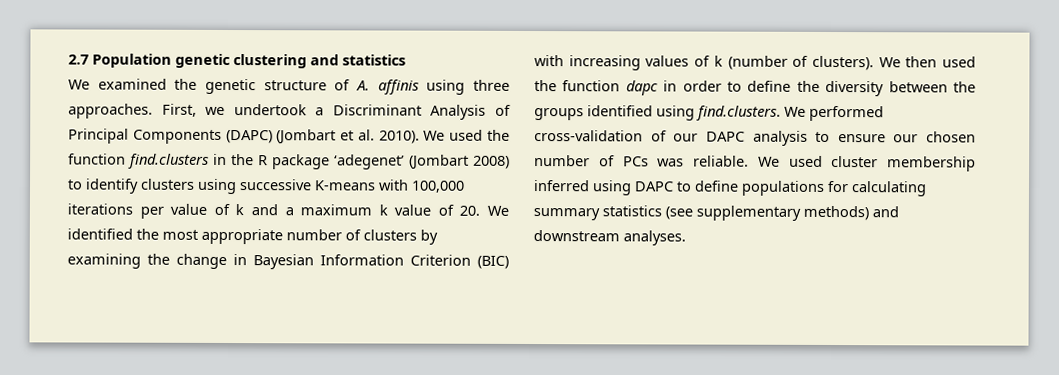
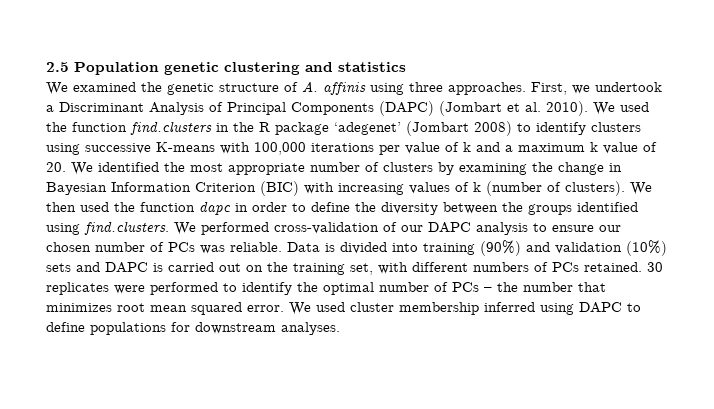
- 2.7 Population genetic clustering and statistics
+ 2.5 Population genetic clustering and statistics
+ Data is divided into training (90%) and validation (10%) sets and DAPC is carried out on the training set, with different numbers of PCs retained. 30 replicates were performed to identify the optimal number of PCs – the number that minimizes root mean squared error.
- We used cluster membership inferred using DAPC to define populations for calculating summary statistics (see supplementary methods) and downstream analyses.
+ We used cluster membership inferred using DAPC to define populations for downstream analyses.

